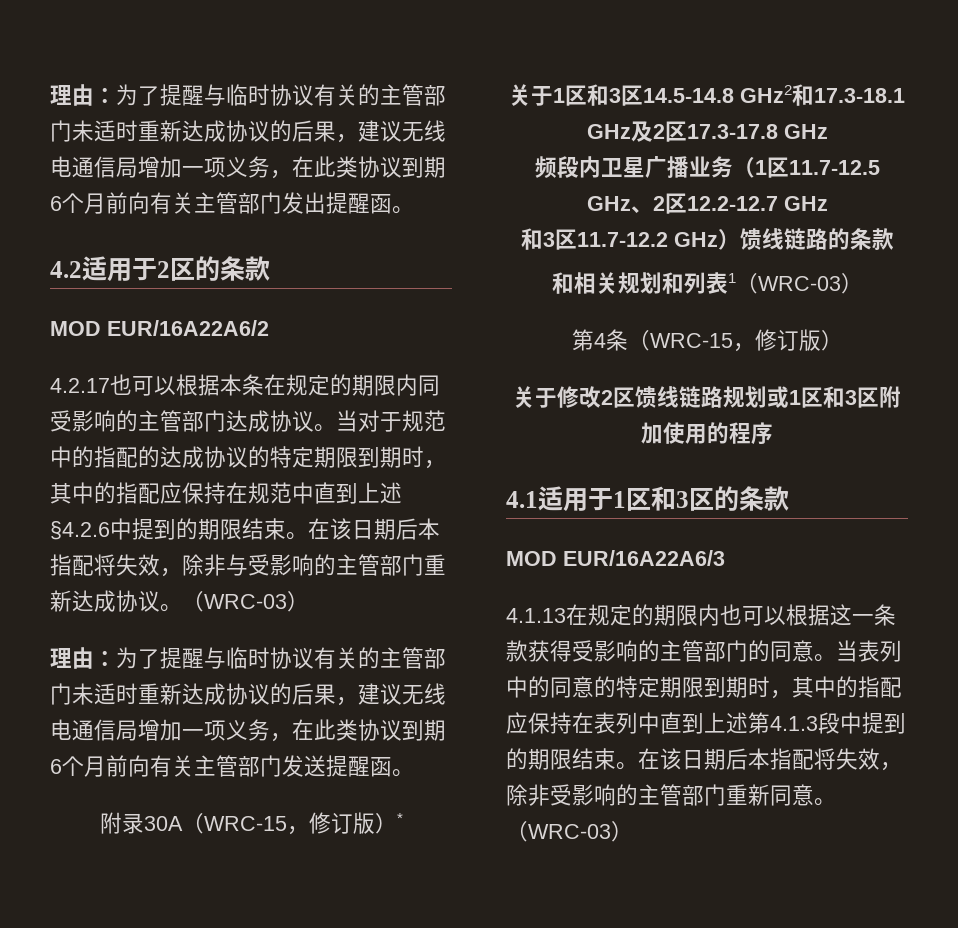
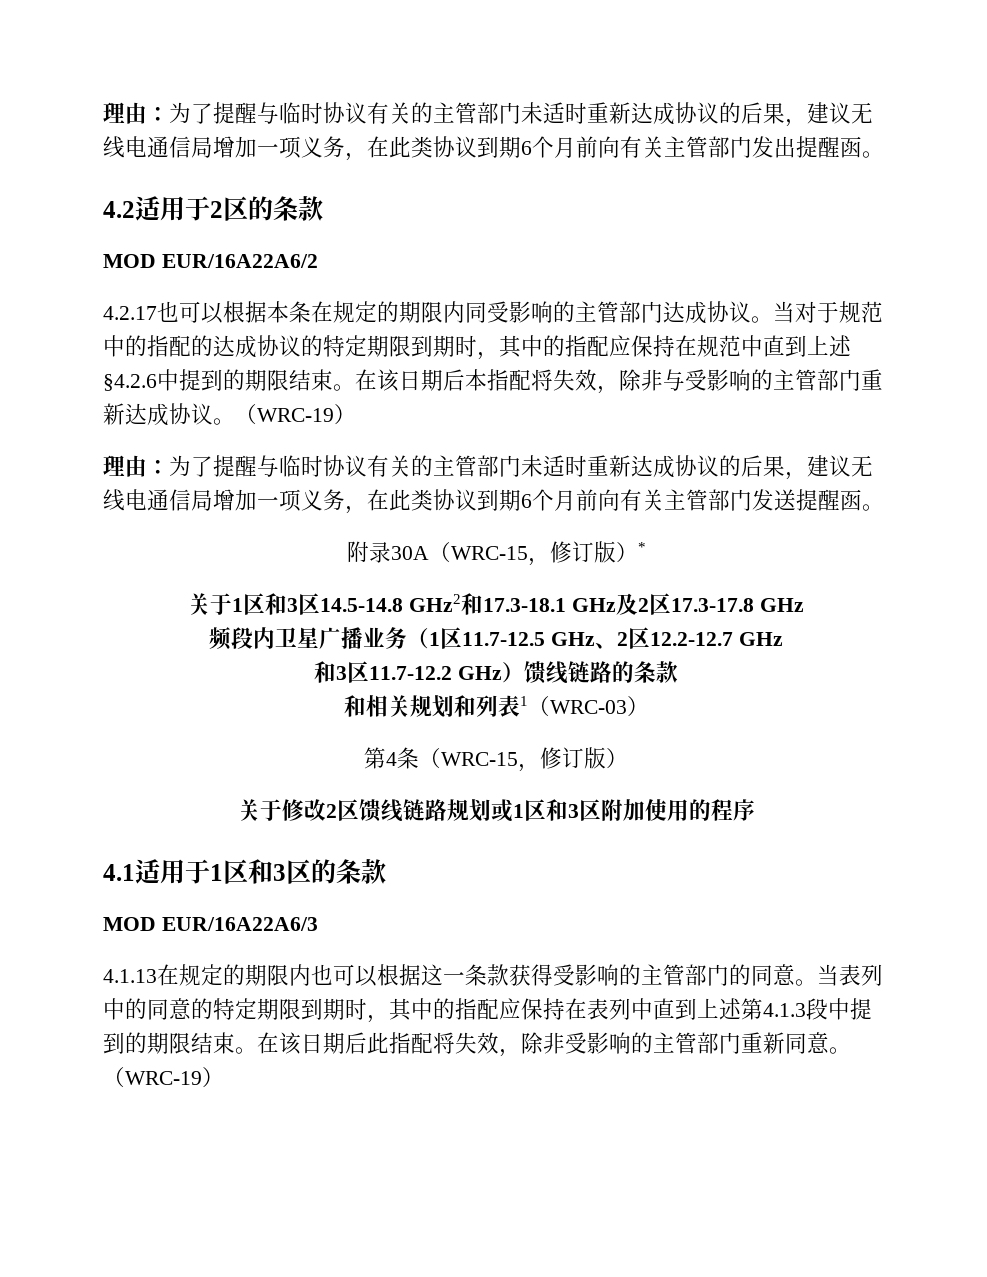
- 在该日期后本指配将失效，除非与受影响的主管部门重新达成协议。（WRC-03）
+ 在该日期后本指配将失效，除非与受影响的主管部门重新达成协议。（WRC-19）
- 在该日期后本指配将失效，除非受影响的主管部门重新同意。（WRC-03）
+ 在该日期后此指配将失效，除非受影响的主管部门重新同意。（WRC-19）

